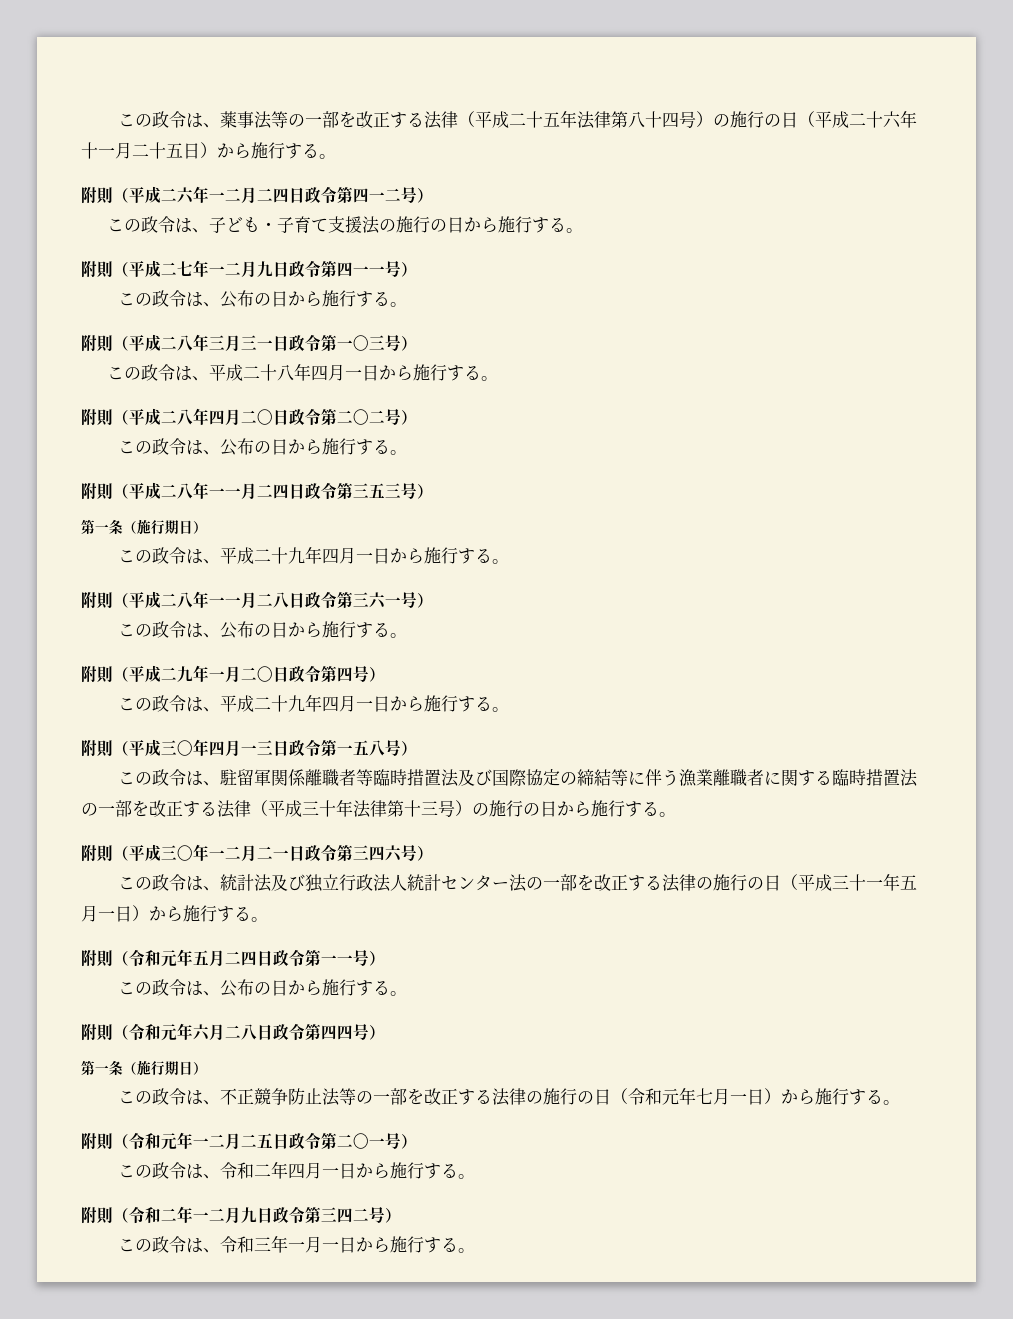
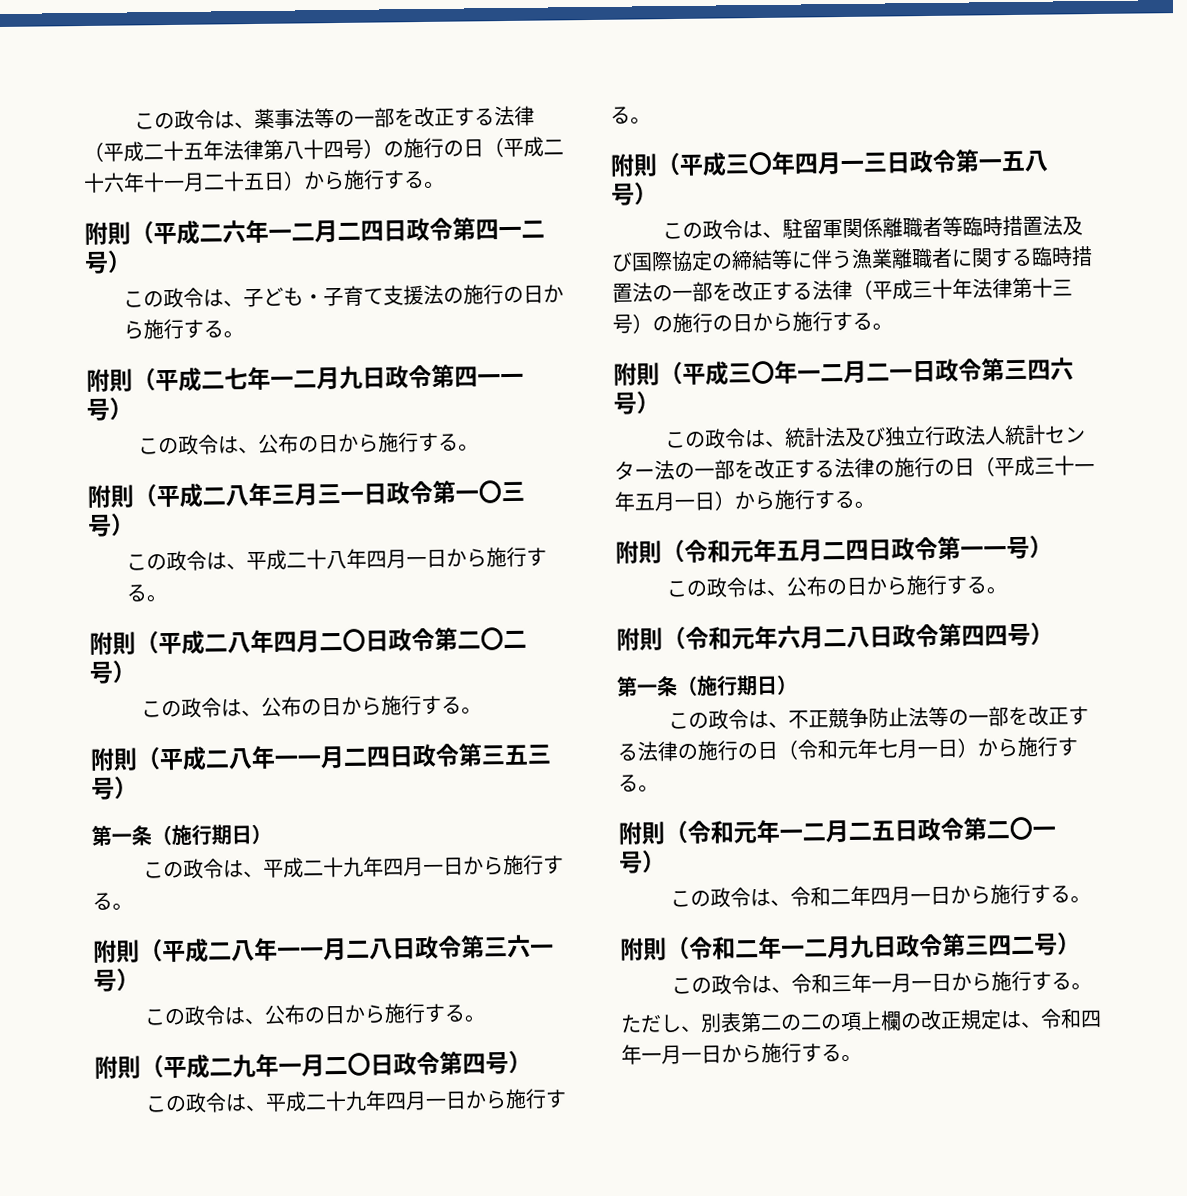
+ ただし、別表第二の二の項上欄の改正規定は、令和四年一月一日から施行する。

